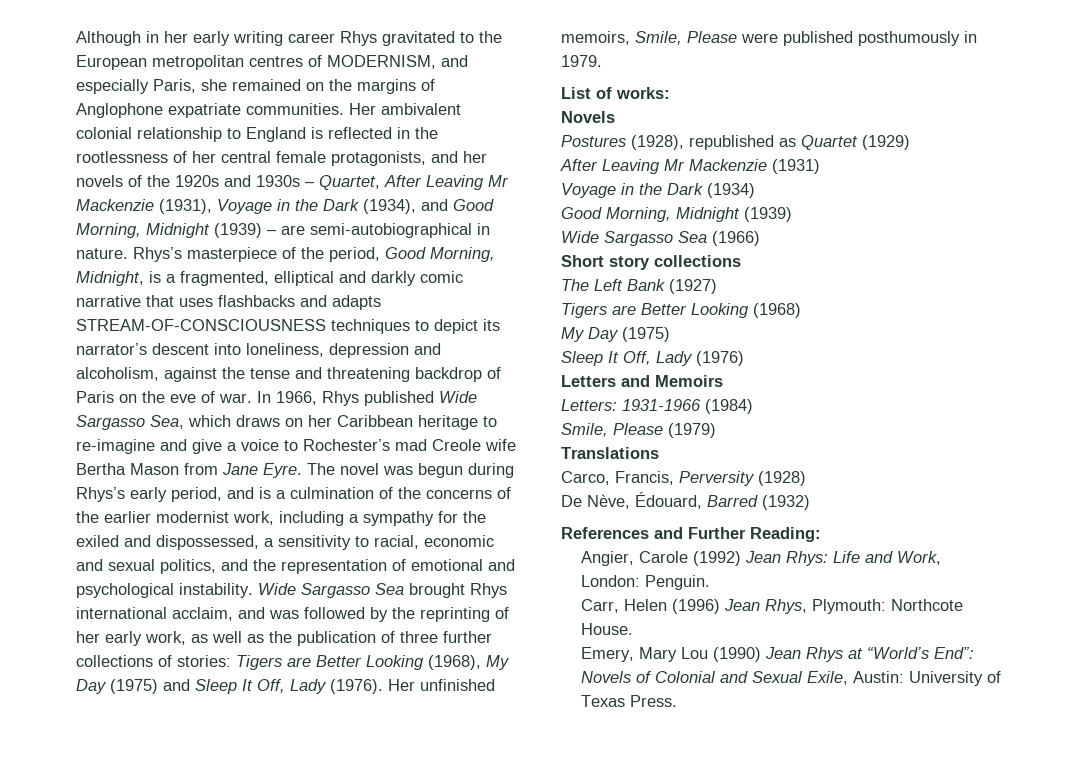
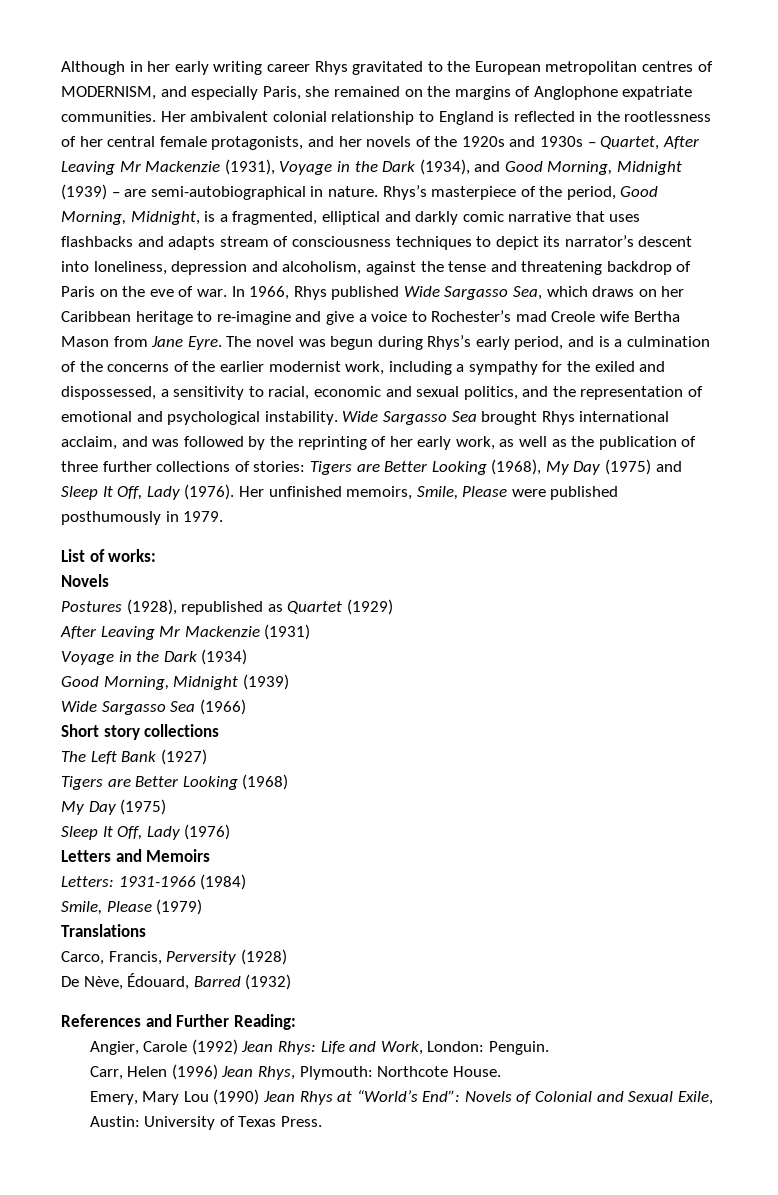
- Rhys’s masterpiece of the period, Good Morning, Midnight, is a fragmented, elliptical and darkly comic narrative that uses flashbacks and adapts STREAM-OF-CONSCIOUSNESS techniques to depict its narrator’s descent into loneliness, depression and alcoholism, against the tense and threatening backdrop of Paris on the eve of war.
+ Rhys’s masterpiece of the period, Good Morning, Midnight, is a fragmented, elliptical and darkly comic narrative that uses flashbacks and adapts stream of consciousness techniques to depict its narrator’s descent into loneliness, depression and alcoholism, against the tense and threatening backdrop of Paris on the eve of war.

